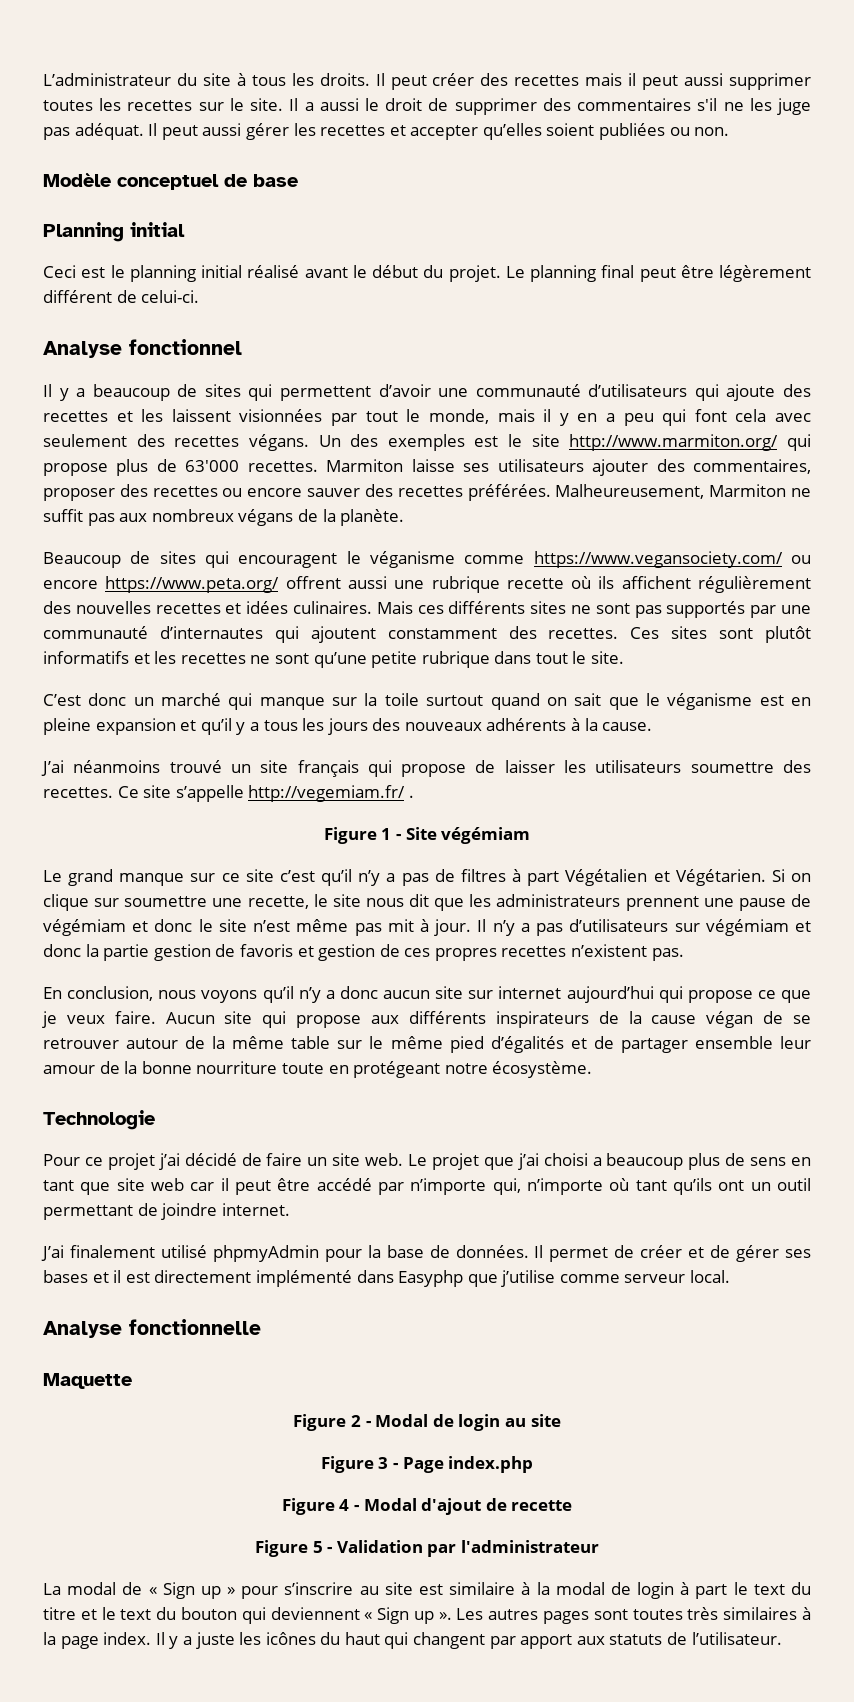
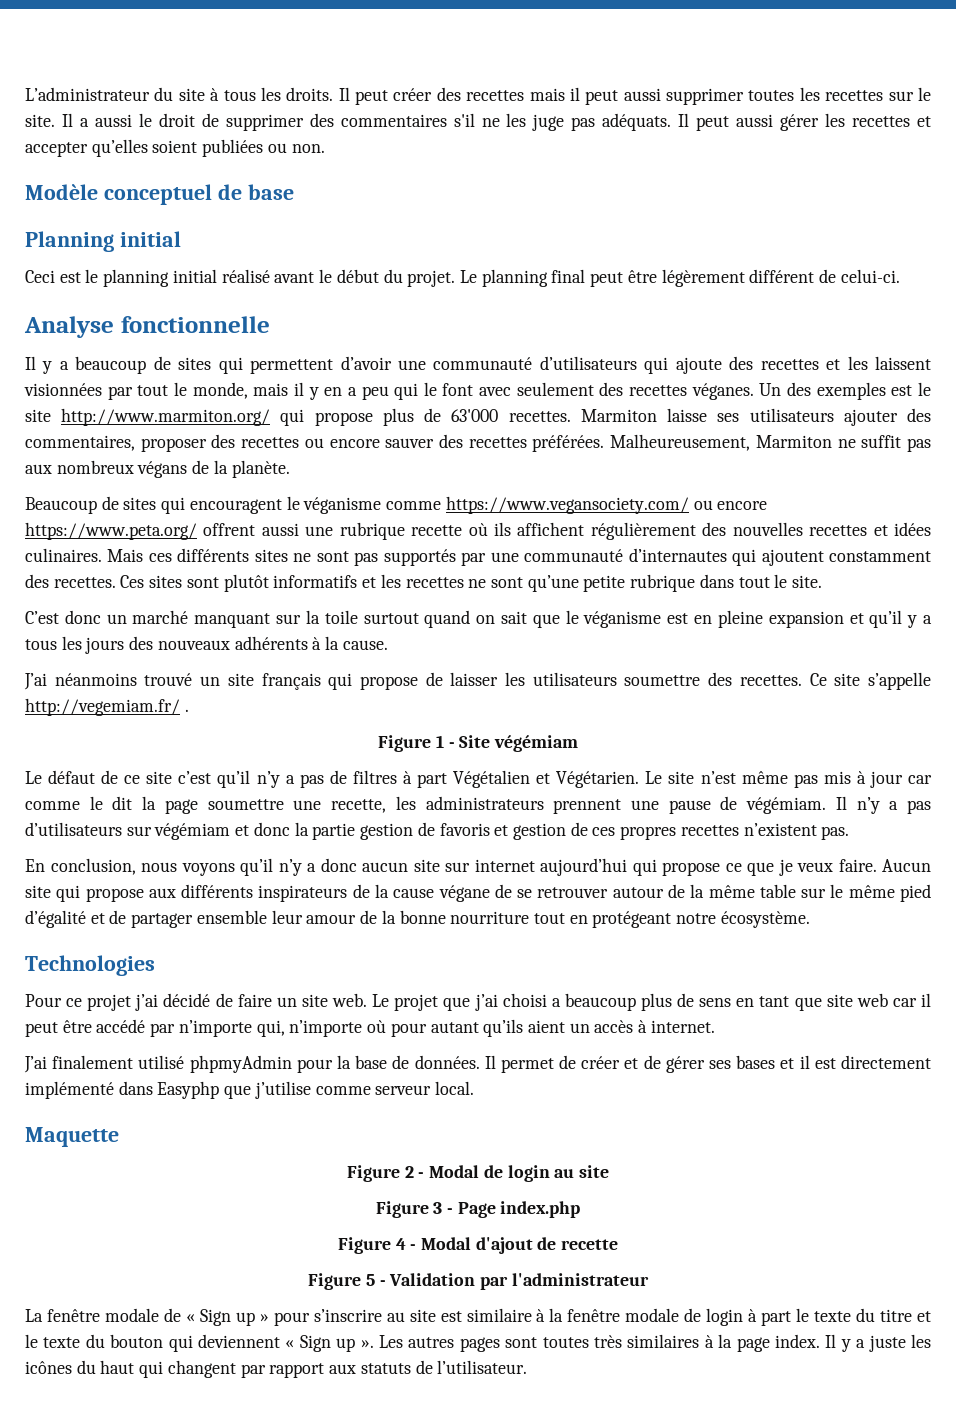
- Il a aussi le droit de supprimer des commentaires s'il ne les juge pas adéquat.
+ Il a aussi le droit de supprimer des commentaires s'il ne les juge pas adéquats.
- Analyse fonctionnel
+ Analyse fonctionnelle
- Il y a beaucoup de sites qui permettent d’avoir une communauté d’utilisateurs qui ajoute des recettes et les laissent visionnées par tout le monde, mais il y en a peu qui font cela avec seulement des recettes végans.
+ Il y a beaucoup de sites qui permettent d’avoir une communauté d’utilisateurs qui ajoute des recettes et les laissent visionnées par tout le monde, mais il y en a peu qui le font avec seulement des recettes véganes.
- C’est donc un marché qui manque sur la toile surtout quand on sait que le véganisme est en pleine expansion et qu’il y a tous les jours des nouveaux adhérents à la cause.
+ C’est donc un marché manquant sur la toile surtout quand on sait que le véganisme est en pleine expansion et qu’il y a tous les jours des nouveaux adhérents à la cause.
- Le grand manque sur ce site c’est qu’il n’y a pas de filtres à part Végétalien et Végétarien.
+ Le défaut de ce site c’est qu’il n’y a pas de filtres à part Végétalien et Végétarien.
- Si on clique sur soumettre une recette, le site nous dit que les administrateurs prennent une pause de végémiam et donc le site n’est même pas mit à jour.
+ Le site n’est même pas mis à jour car comme le dit la page soumettre une recette, les administrateurs prennent une pause de végémiam.
- Aucun site qui propose aux différents inspirateurs de la cause végan de se retrouver autour de la même table sur le même pied d’égalités et de partager ensemble leur amour de la bonne nourriture toute en protégeant notre écosystème.
+ Aucun site qui propose aux différents inspirateurs de la cause végane de se retrouver autour de la même table sur le même pied d’égalité et de partager ensemble leur amour de la bonne nourriture tout en protégeant notre écosystème.
- Technologie
+ Technologies
- Le projet que j’ai choisi a beaucoup plus de sens en tant que site web car il peut être accédé par n’importe qui, n’importe où tant qu’ils ont un outil permettant de joindre internet.
+ Le projet que j’ai choisi a beaucoup plus de sens en tant que site web car il peut être accédé par n’importe qui, n’importe où pour autant qu’ils aient un accès à internet.
- Analyse fonctionnelle
- La modal de « Sign up » pour s’inscrire au site est similaire à la modal de login à part le text du titre et le text du bouton qui deviennent « Sign up ».
+ La fenêtre modale de « Sign up » pour s’inscrire au site est similaire à la fenêtre modale de login à part le texte du titre et le texte du bouton qui deviennent « Sign up ».
- Il y a juste les icônes du haut qui changent par apport aux statuts de l’utilisateur.
+ Il y a juste les icônes du haut qui changent par rapport aux statuts de l’utilisateur.

